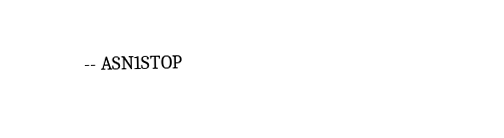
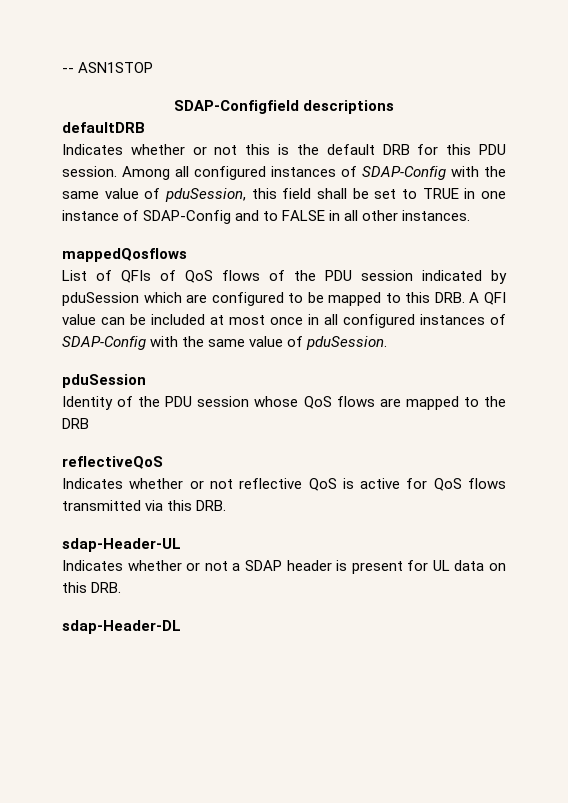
+ SDAP-Configfield descriptions
+ defaultDRB
+ Indicates whether or not this is the default DRB for this PDU session. Among all configured instances of SDAP-Config with the same value of pduSession, this field shall be set to TRUE in one instance of SDAP-Config and to FALSE in all other instances.
+ mappedQosflows
+ List of QFIs of QoS flows of the PDU session indicated by pduSession which are configured to be mapped to this DRB. A QFI value can be included at most once in all configured instances of SDAP-Config with the same value of pduSession.
+ pduSession
+ Identity of the PDU session whose QoS flows are mapped to the DRB
+ reflectiveQoS
+ Indicates whether or not reflective QoS is active for QoS flows transmitted via this DRB.
+ sdap-Header-UL
+ Indicates whether or not a SDAP header is present for UL data on this DRB.
+ sdap-Header-DL

